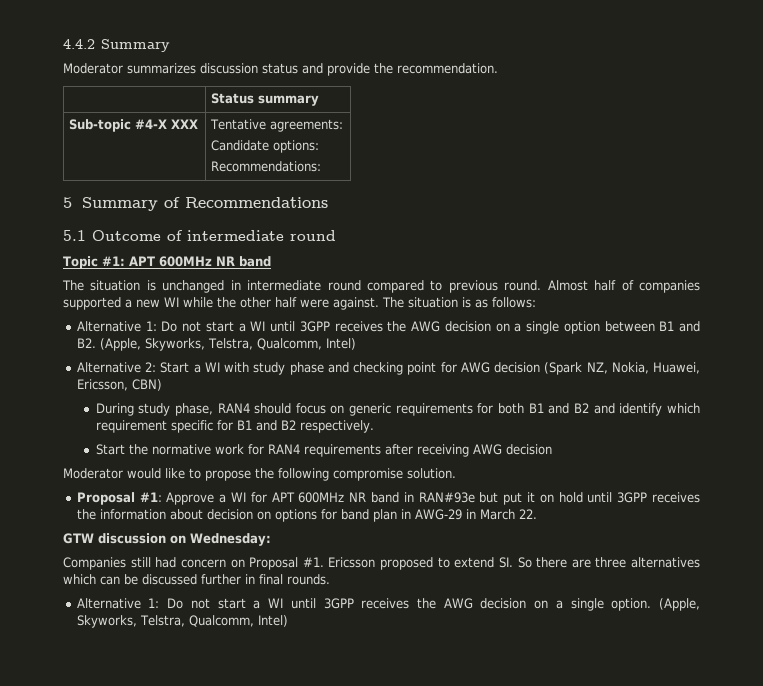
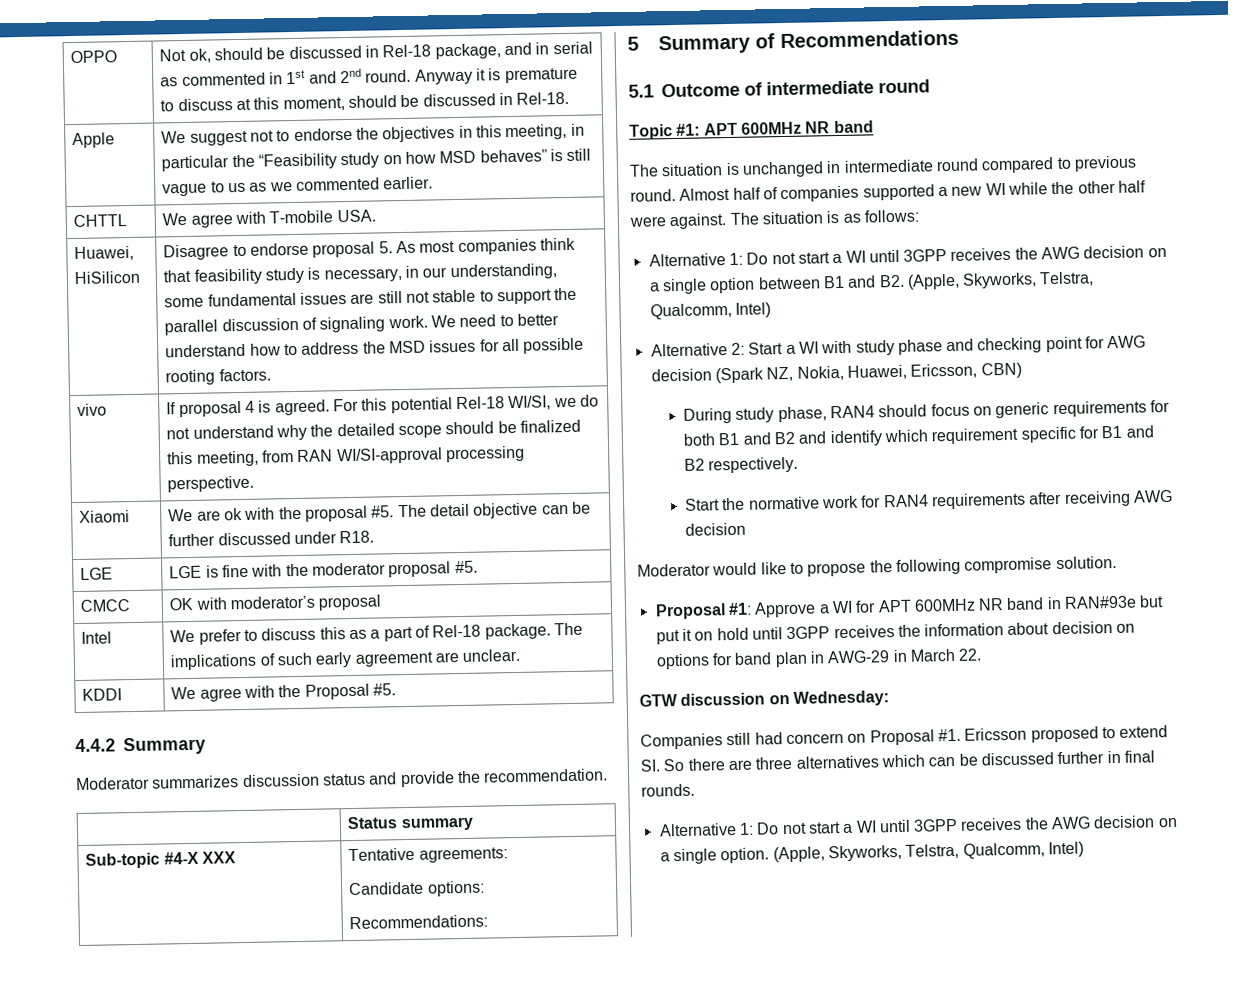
+ OPPO | Not ok, should be discussed in Rel-18 package, and in serial as commented in 1st and 2nd round. Anyway it is premature to discuss at this moment, should be discussed in Rel-18.
+ Apple | We suggest not to endorse the objectives in this meeting, in particular the “Feasibility study on how MSD behaves” is still vague to us as we commented earlier.
+ CHTTL | We agree with T-mobile USA.
+ Huawei, HiSilicon | Disagree to endorse proposal 5. As most companies think that feasibility study is necessary, in our understanding, some fundamental issues are still not stable to support the parallel discussion of signaling work. We need to better understand how to address the MSD issues for all possible rooting factors.
+ vivo | If proposal 4 is agreed. For this potential Rel-18 WI/SI, we do not understand why the detailed scope should be finalized this meeting, from RAN WI/SI-approval processing perspective.
+ Xiaomi | We are ok with the proposal #5. The detail objective can be further discussed under R18.
+ LGE | LGE is fine with the moderator proposal #5.
+ CMCC | OK with moderator’s proposal
+ Intel | We prefer to discuss this as a part of Rel-18 package. The implications of such early agreement are unclear.
+ KDDI | We agree with the Proposal #5.

